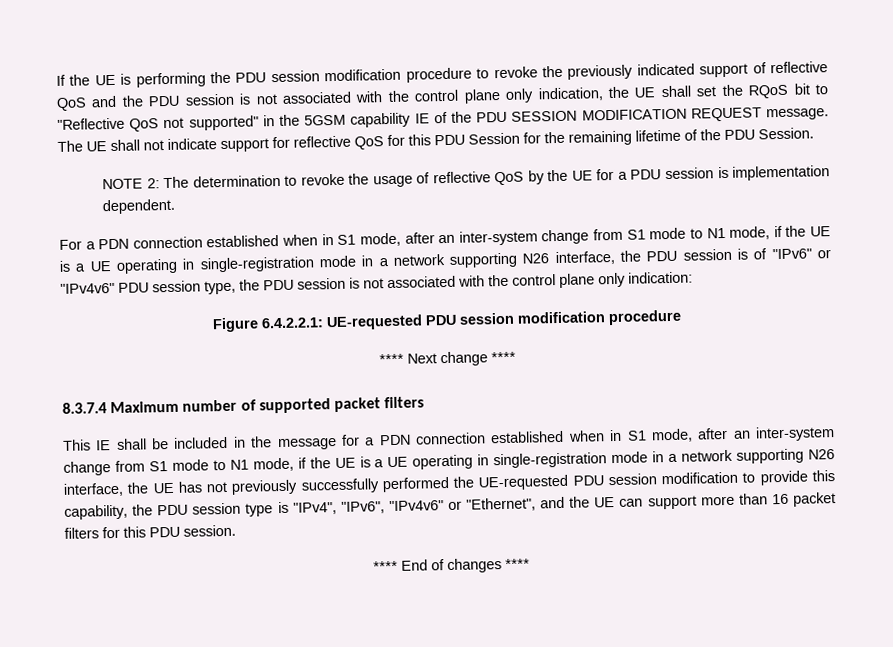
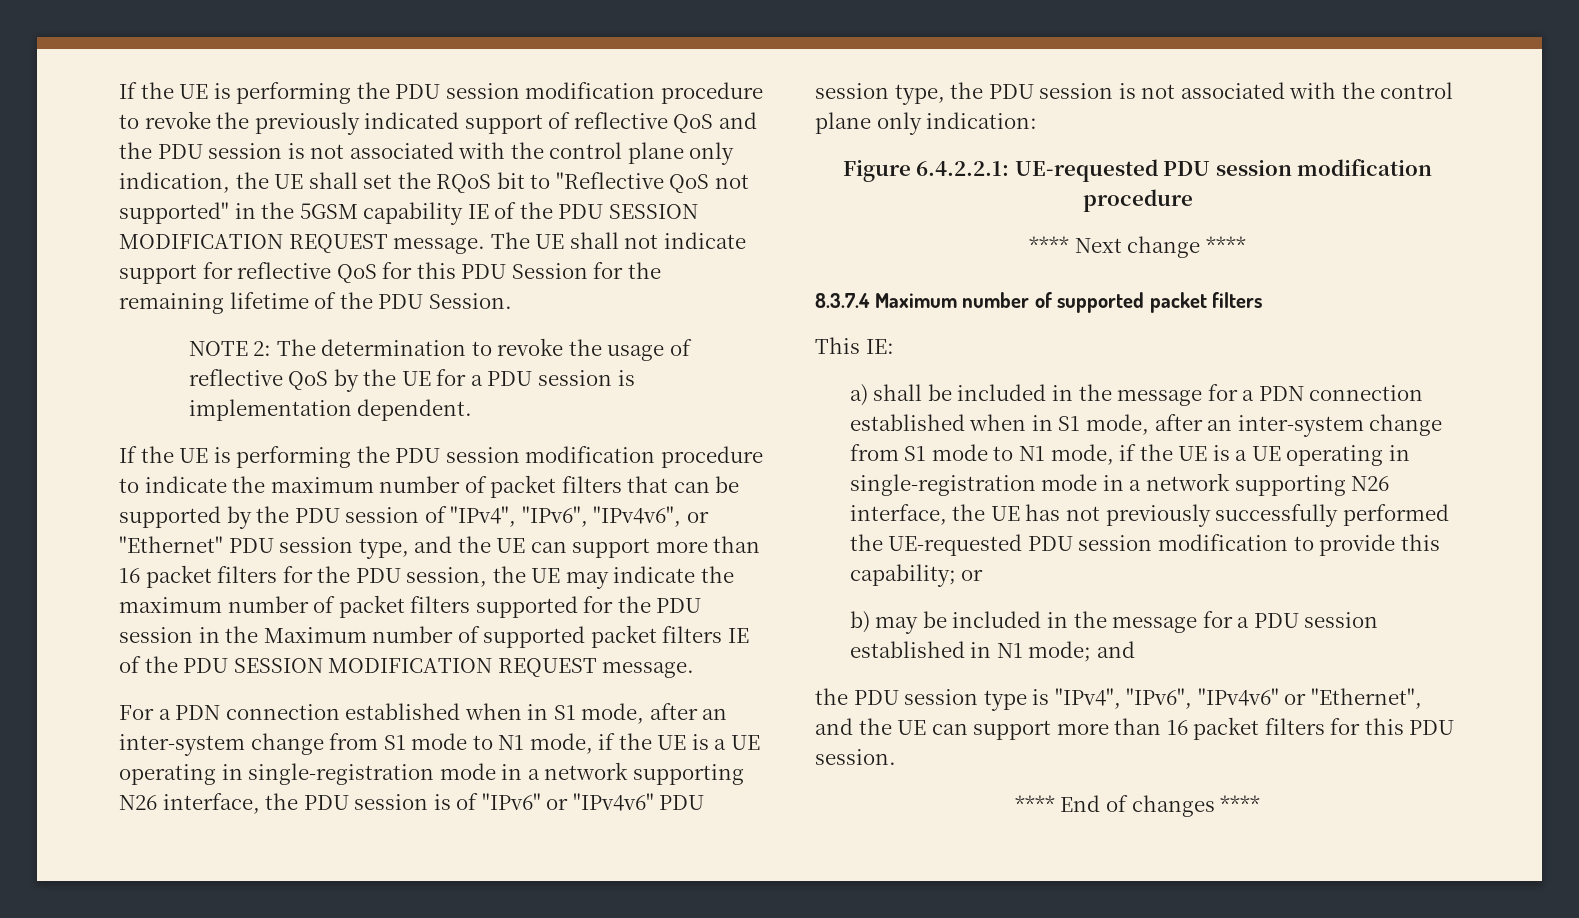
+ If the UE is performing the PDU session modification procedure to indicate the maximum number of packet filters that can be supported by the PDU session of "IPv4", "IPv6", "IPv4v6", or "Ethernet" PDU session type, and the UE can support more than 16 packet filters for the PDU session, the UE may indicate the maximum number of packet filters supported for the PDU session in the Maximum number of supported packet filters IE of the PDU SESSION MODIFICATION REQUEST message.
- This IE shall be included in the message for a PDN connection established when in S1 mode, after an inter-system change from S1 mode to N1 mode, if the UE is a UE operating in single-registration mode in a network supporting N26 interface, the UE has not previously successfully performed the UE-requested PDU session modification to provide this capability, the PDU session type is "IPv4", "IPv6", "IPv4v6" or "Ethernet", and the UE can support more than 16 packet filters for this PDU session.
+ This IE:
+ a) shall be included in the message for a PDN connection established when in S1 mode, after an inter-system change from S1 mode to N1 mode, if the UE is a UE operating in single-registration mode in a network supporting N26 interface, the UE has not previously successfully performed the UE-requested PDU session modification to provide this capability; or
+ b) may be included in the message for a PDU session established in N1 mode; and
+ the PDU session type is "IPv4", "IPv6", "IPv4v6" or "Ethernet", and the UE can support more than 16 packet filters for this PDU session.

